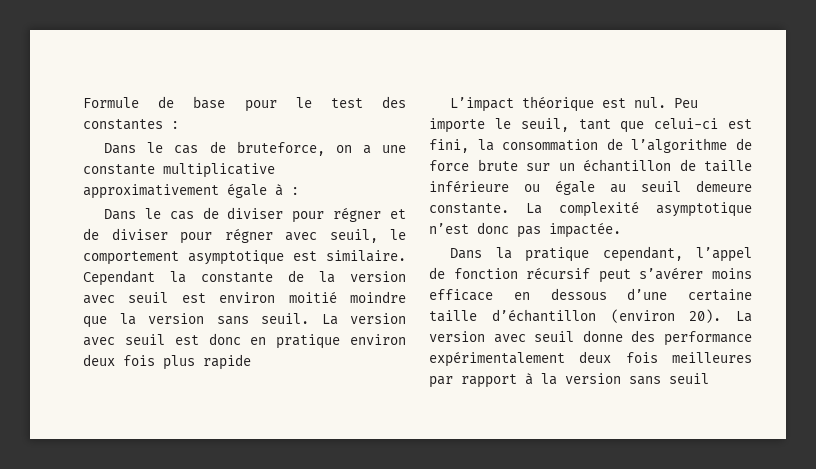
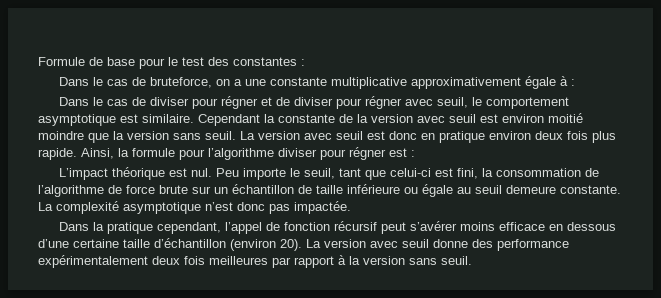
- La version avec seuil est donc en pratique environ deux fois plus rapide
+ La version avec seuil est donc en pratique environ deux fois plus rapide. Ainsi, la formule pour l’algorithme diviser pour régner est :
- La version avec seuil donne des performance expérimentalement deux fois meilleures par rapport à la version sans seuil
+ La version avec seuil donne des performance expérimentalement deux fois meilleures par rapport à la version sans seuil.

